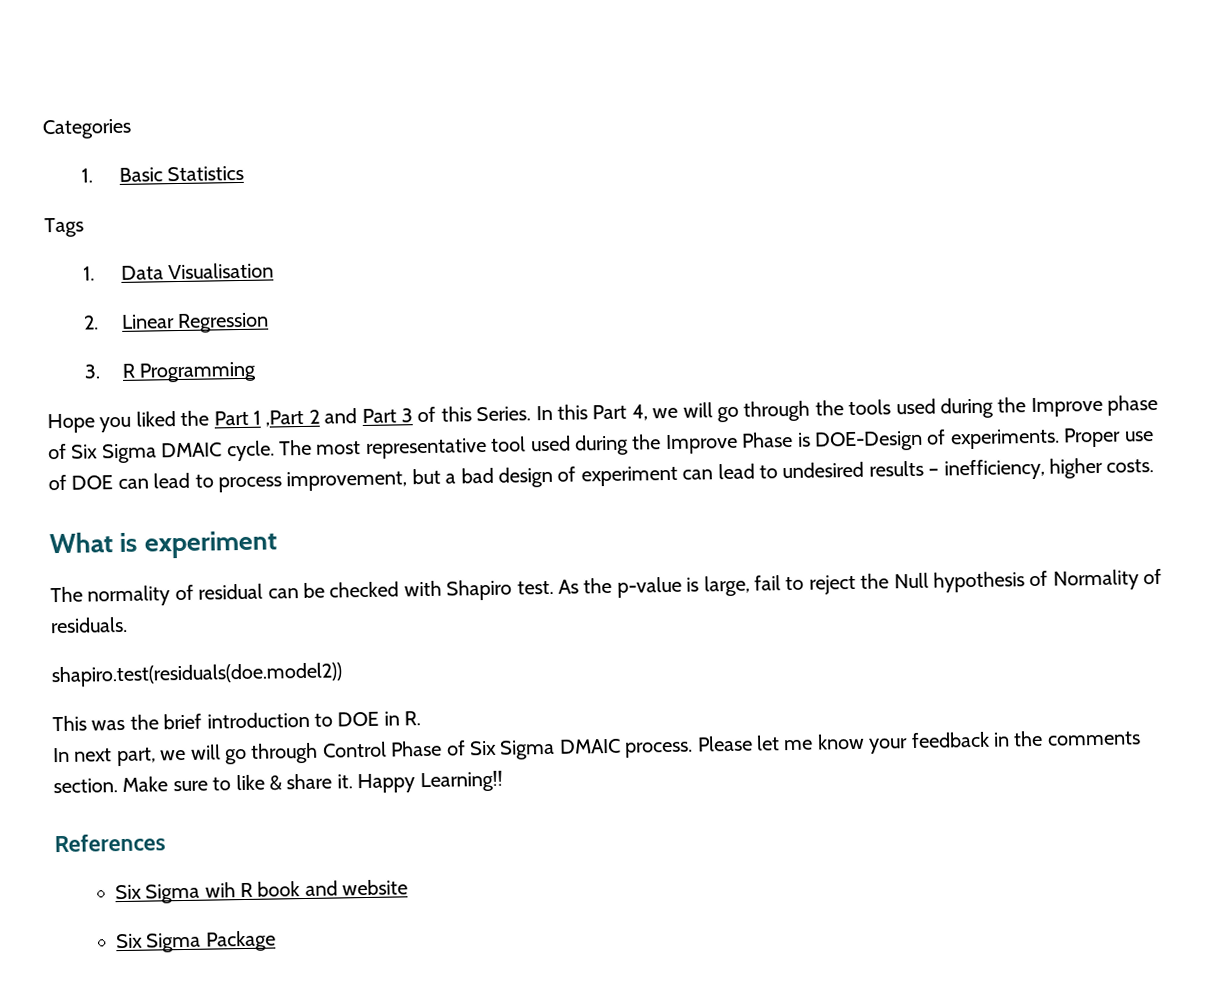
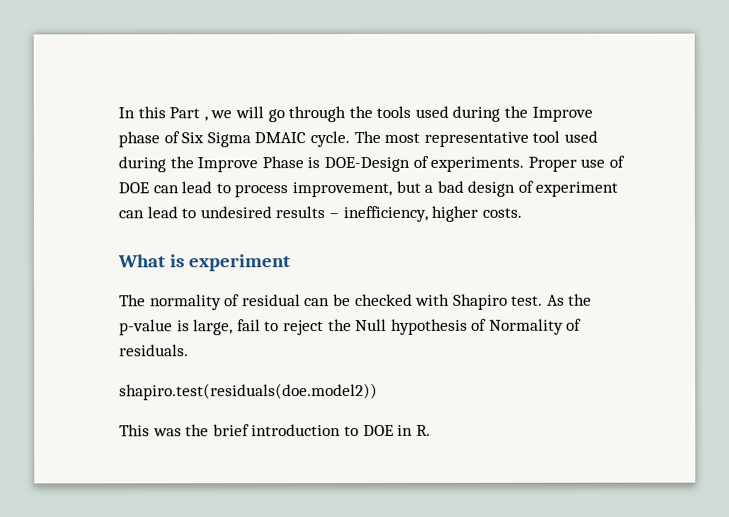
- Categories
- 1. Basic Statistics
- Tags
- 1. Data Visualisation
- 2. Linear Regression
- 3. R Programming
- Hope you liked the Part 1 ,Part 2 and Part 3 of this Series. In this Part 4, we will go through the tools used during the Improve phase of Six Sigma DMAIC cycle.
+ In this Part , we will go through the tools used during the Improve phase of Six Sigma DMAIC cycle.
- In next part, we will go through Control Phase of Six Sigma DMAIC process. Please let me know your feedback in the comments section. Make sure to like & share it. Happy Learning!!
- References
- Six Sigma wih R book and website
- Six Sigma Package

